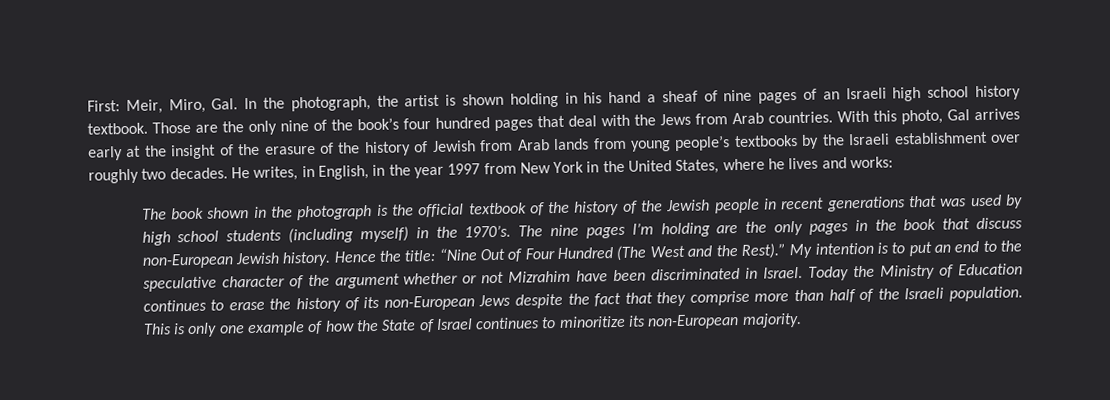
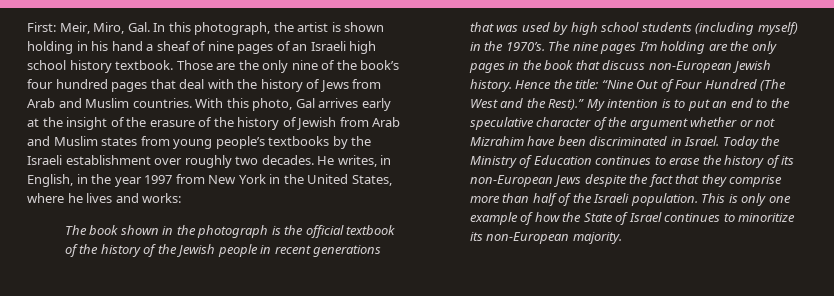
- First: Meir, Miro, Gal. In the photograph, the artist is shown holding in his hand a sheaf of nine pages of an Israeli high school history textbook.
+ First: Meir, Miro, Gal. In this photograph, the artist is shown holding in his hand a sheaf of nine pages of an Israeli high school history textbook.
- Those are the only nine of the book’s four hundred pages that deal with the Jews from Arab countries.
+ Those are the only nine of the book’s four hundred pages that deal with the history of Jews from Arab and Muslim countries.
- With this photo, Gal arrives early at the insight of the erasure of the history of Jewish from Arab lands from young people’s textbooks by the Israeli establishment over roughly two decades.
+ With this photo, Gal arrives early at the insight of the erasure of the history of Jewish from Arab and Muslim states from young people’s textbooks by the Israeli establishment over roughly two decades.

